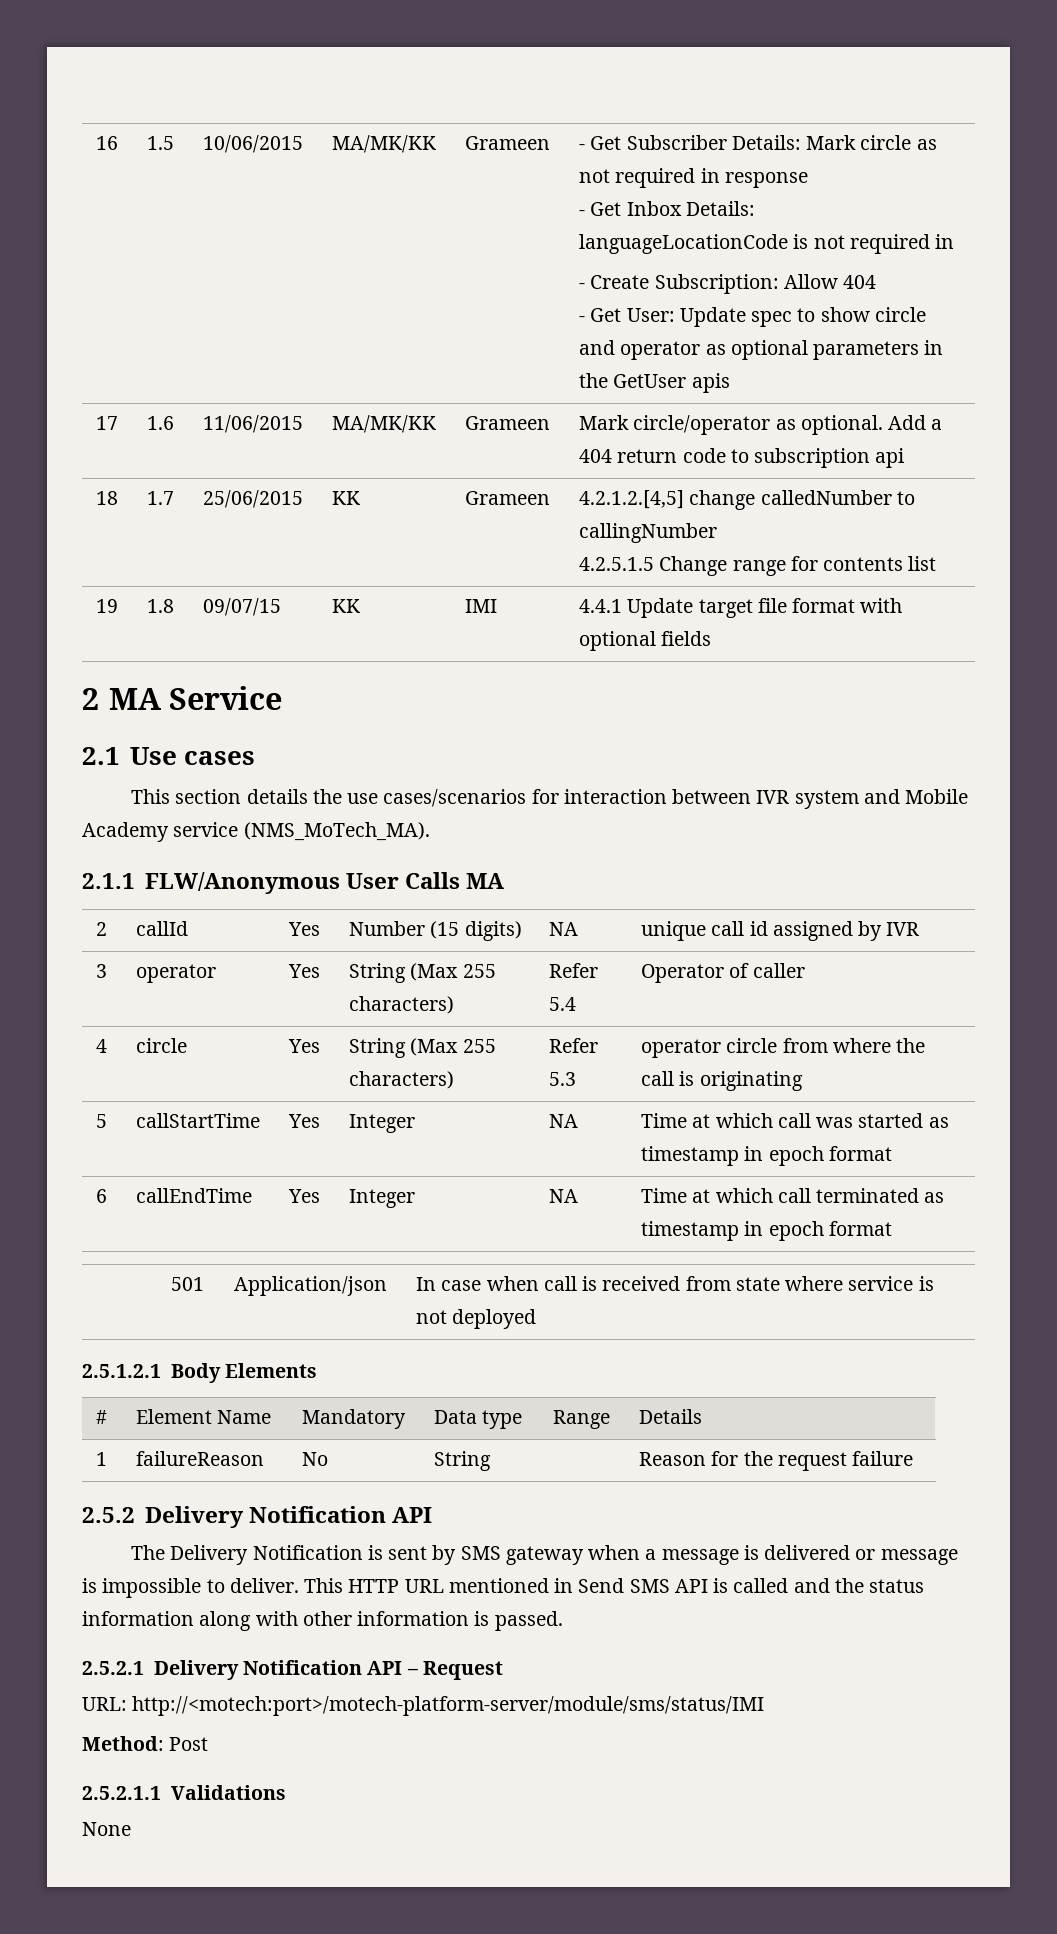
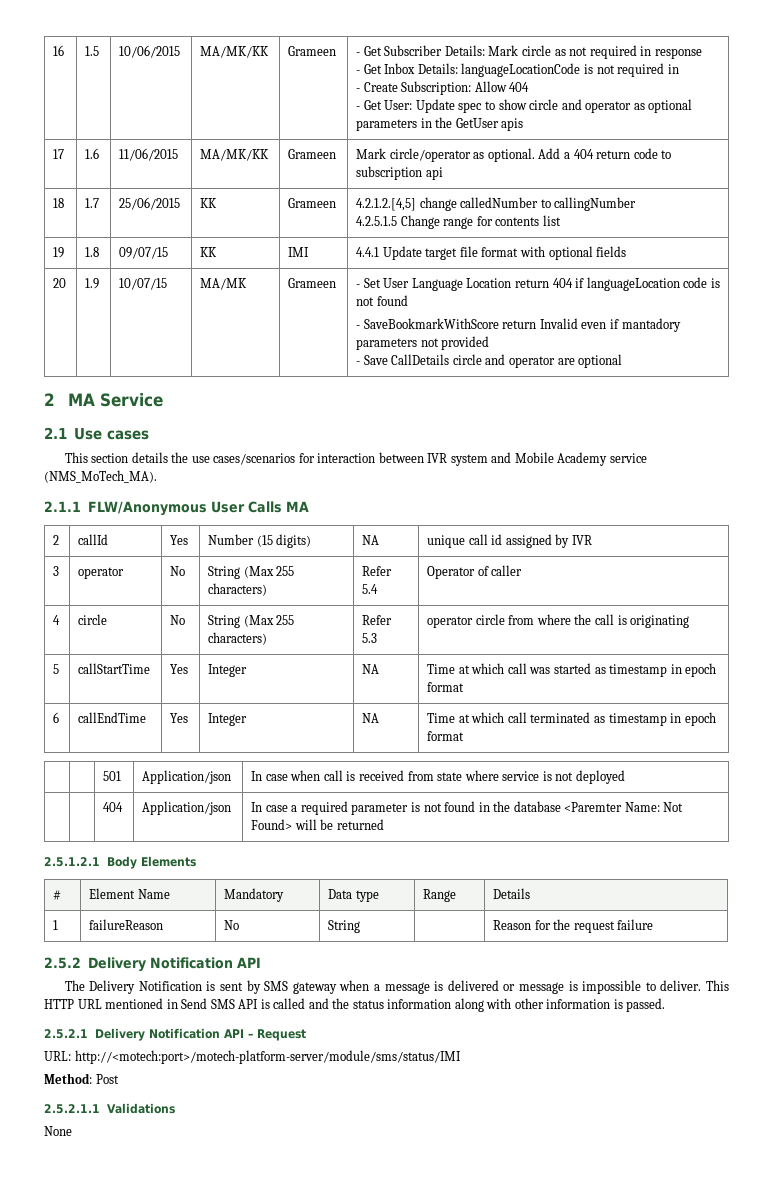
+ 20 | 1.9 | 10/07/15 | MA/MK | Grameen | - Set User Language Location return 404 if languageLocation code is not found
+ - SaveBookmarkWithScore return Invalid even if mantadory parameters not provided
+ - Save CallDetails circle and operator are optional
- 3 | operator | Yes | String (Max 255 characters) | Refer 5.4 | Operator of caller
+ 3 | operator | No | String (Max 255 characters) | Refer 5.4 | Operator of caller
- 4 | circle | Yes | String (Max 255 characters) | Refer 5.3 | operator circle from where the call is originating
+ 4 | circle | No | String (Max 255 characters) | Refer 5.3 | operator circle from where the call is originating
+ | | 404 | Application/json | In case a required parameter is not found in the database <Paremter Name: Not Found> will be returned

